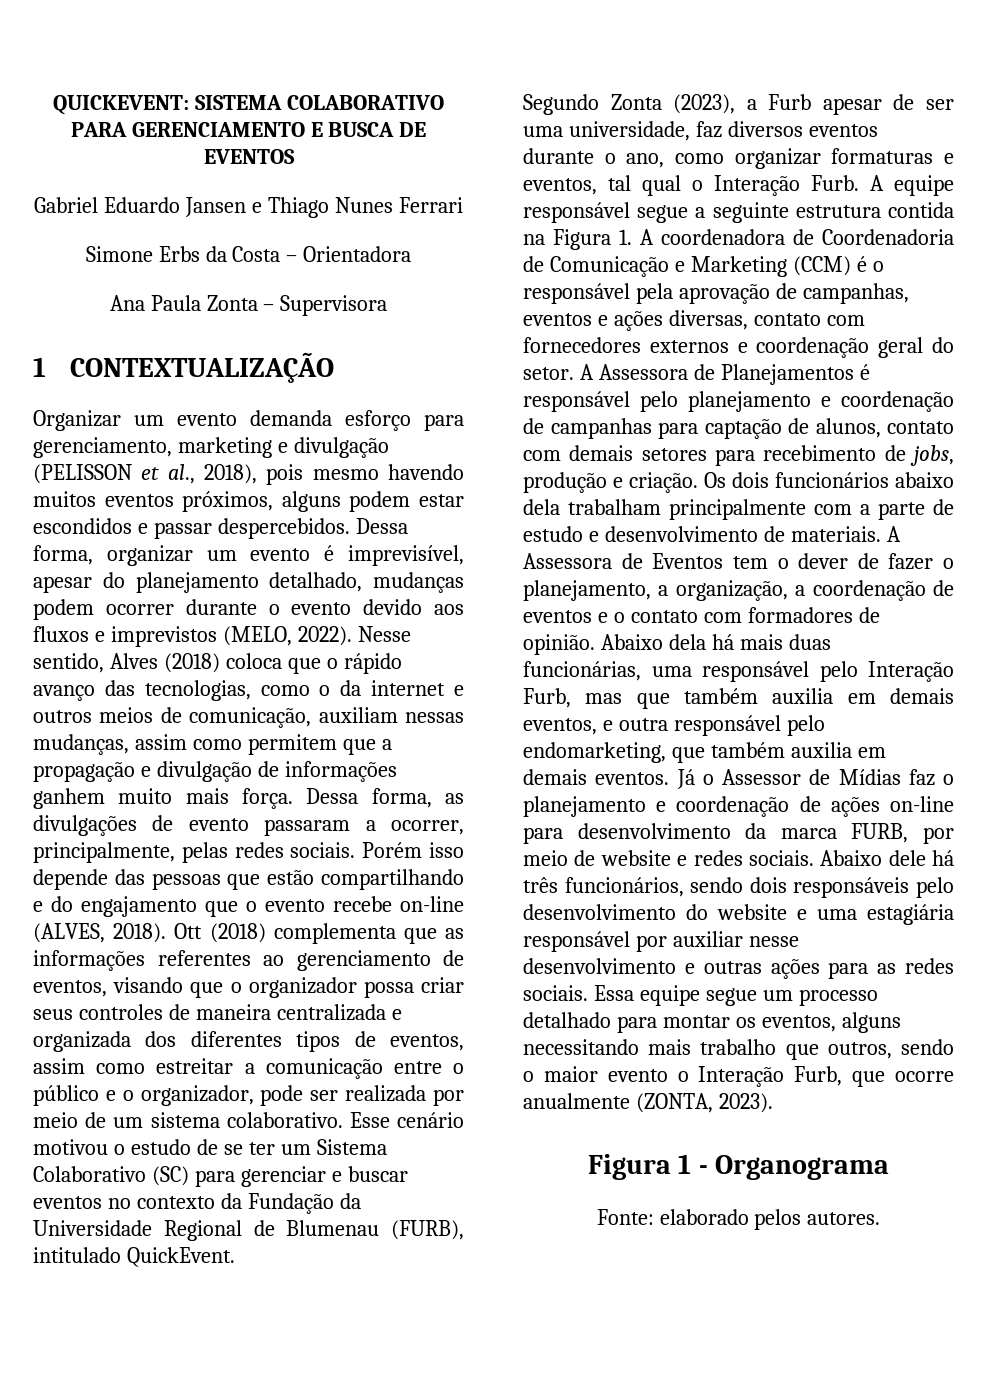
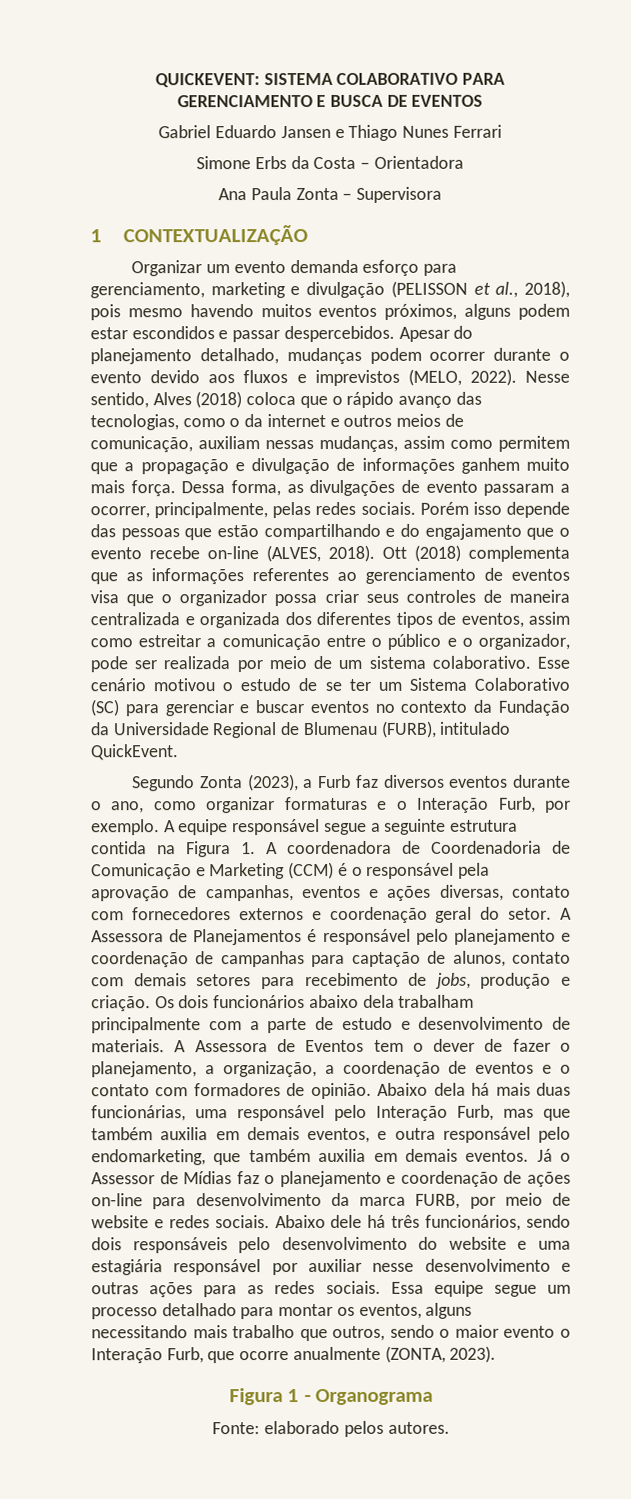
- Dessa forma, organizar um evento é imprevisível, apesar do planejamento detalhado, mudanças podem ocorrer durante o evento devido aos fluxos e imprevistos (MELO, 2022).
+ Apesar do planejamento detalhado, mudanças podem ocorrer durante o evento devido aos fluxos e imprevistos (MELO, 2022).
- Ott (2018) complementa que as informações referentes ao gerenciamento de eventos, visando que o organizador possa criar seus controles de maneira centralizada e organizada dos diferentes tipos de eventos, assim como estreitar a comunicação entre o público e o organizador, pode ser realizada por meio de um sistema colaborativo.
+ Ott (2018) complementa que as informações referentes ao gerenciamento de eventos visa que o organizador possa criar seus controles de maneira centralizada e organizada dos diferentes tipos de eventos, assim como estreitar a comunicação entre o público e o organizador, pode ser realizada por meio de um sistema colaborativo.
- Segundo Zonta (2023), a Furb apesar de ser uma universidade, faz diversos eventos durante o ano, como organizar formaturas e eventos, tal qual o Interação Furb.
+ Segundo Zonta (2023), a Furb faz diversos eventos durante o ano, como organizar formaturas e o Interação Furb, por exemplo.

